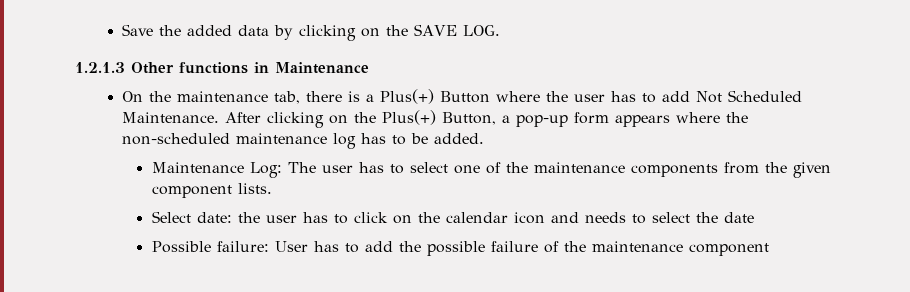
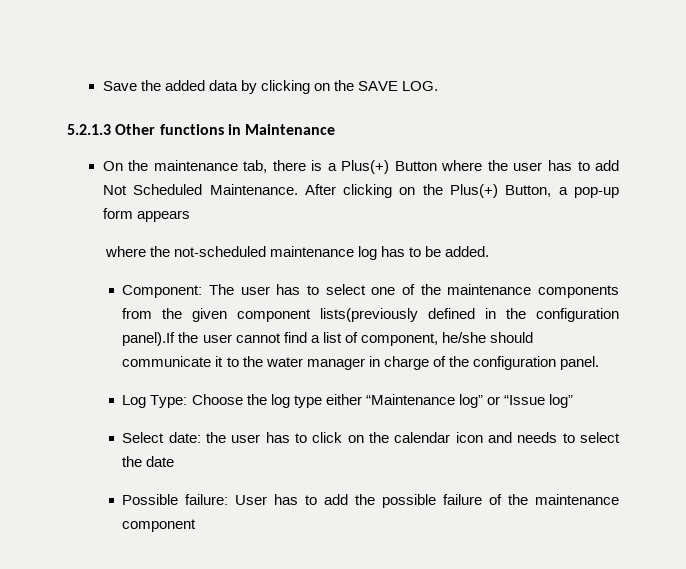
- 1.2.1.3 Other functions in Maintenance
+ 5.2.1.3 Other functions in Maintenance
- After clicking on the Plus(+) Button, a pop-up form appears where the non-scheduled maintenance log has to be added.
+ After clicking on the Plus(+) Button, a pop-up form appears
+ where the not-scheduled maintenance log has to be added.
- Maintenance Log: The user has to select one of the maintenance components from the given component lists.
+ Component: The user has to select one of the maintenance components from the given component lists(previously defined in the configuration panel).If the user cannot find a list of component, he/she should communicate it to the water manager in charge of the configuration panel.
+ Log Type: Choose the log type either “Maintenance log” or “Issue log”

